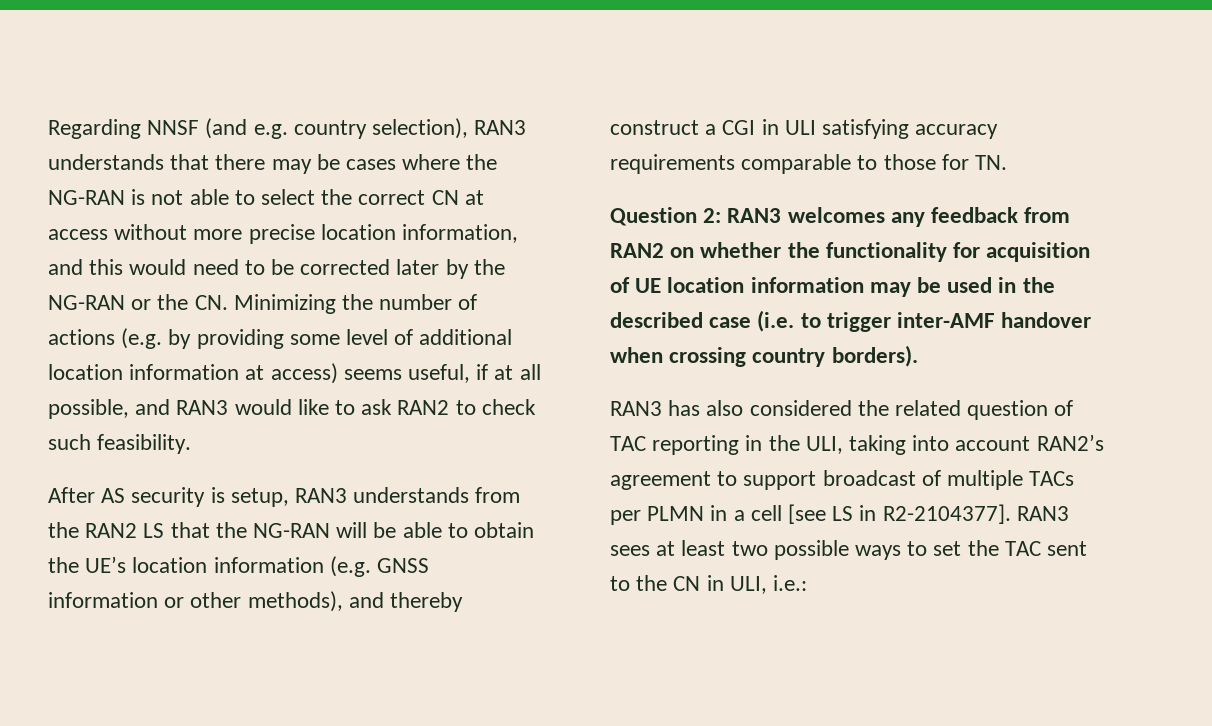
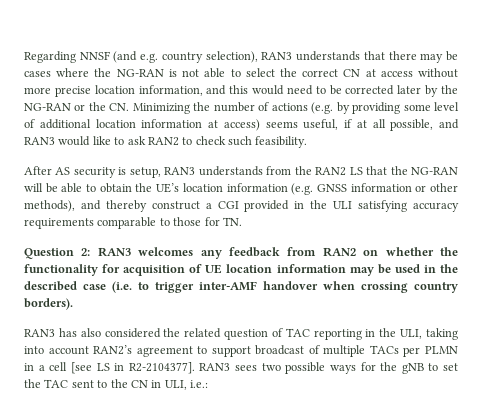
- After AS security is setup, RAN3 understands from the RAN2 LS that the NG-RAN will be able to obtain the UE’s location information (e.g. GNSS information or other methods), and thereby construct a CGI in ULI satisfying accuracy requirements comparable to those for TN.
+ After AS security is setup, RAN3 understands from the RAN2 LS that the NG-RAN will be able to obtain the UE’s location information (e.g. GNSS information or other methods), and thereby construct a CGI provided in the ULI satisfying accuracy requirements comparable to those for TN.
- RAN3 sees at least two possible ways to set the TAC sent to the CN in ULI, i.e.:
+ RAN3 sees two possible ways for the gNB to set the TAC sent to the CN in ULI, i.e.:

